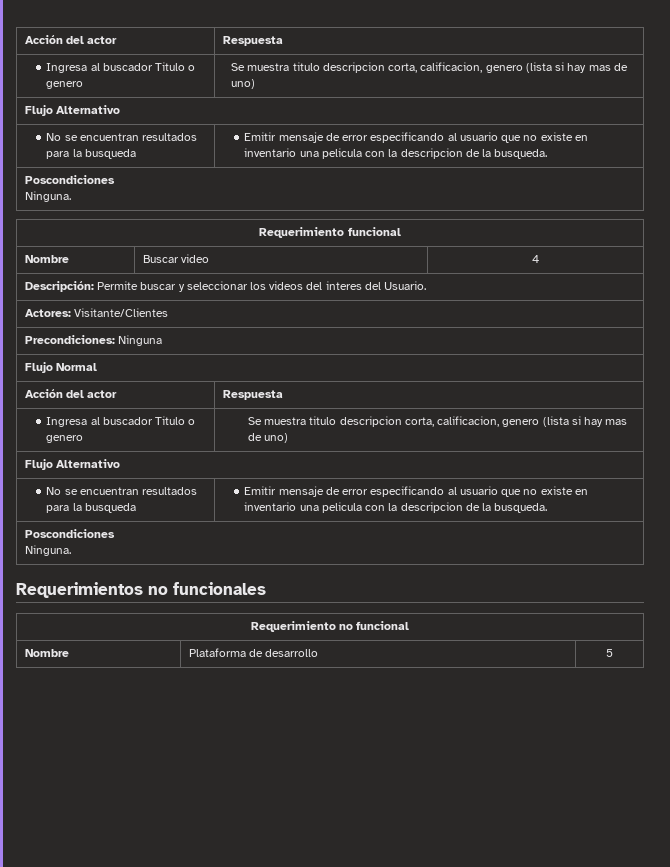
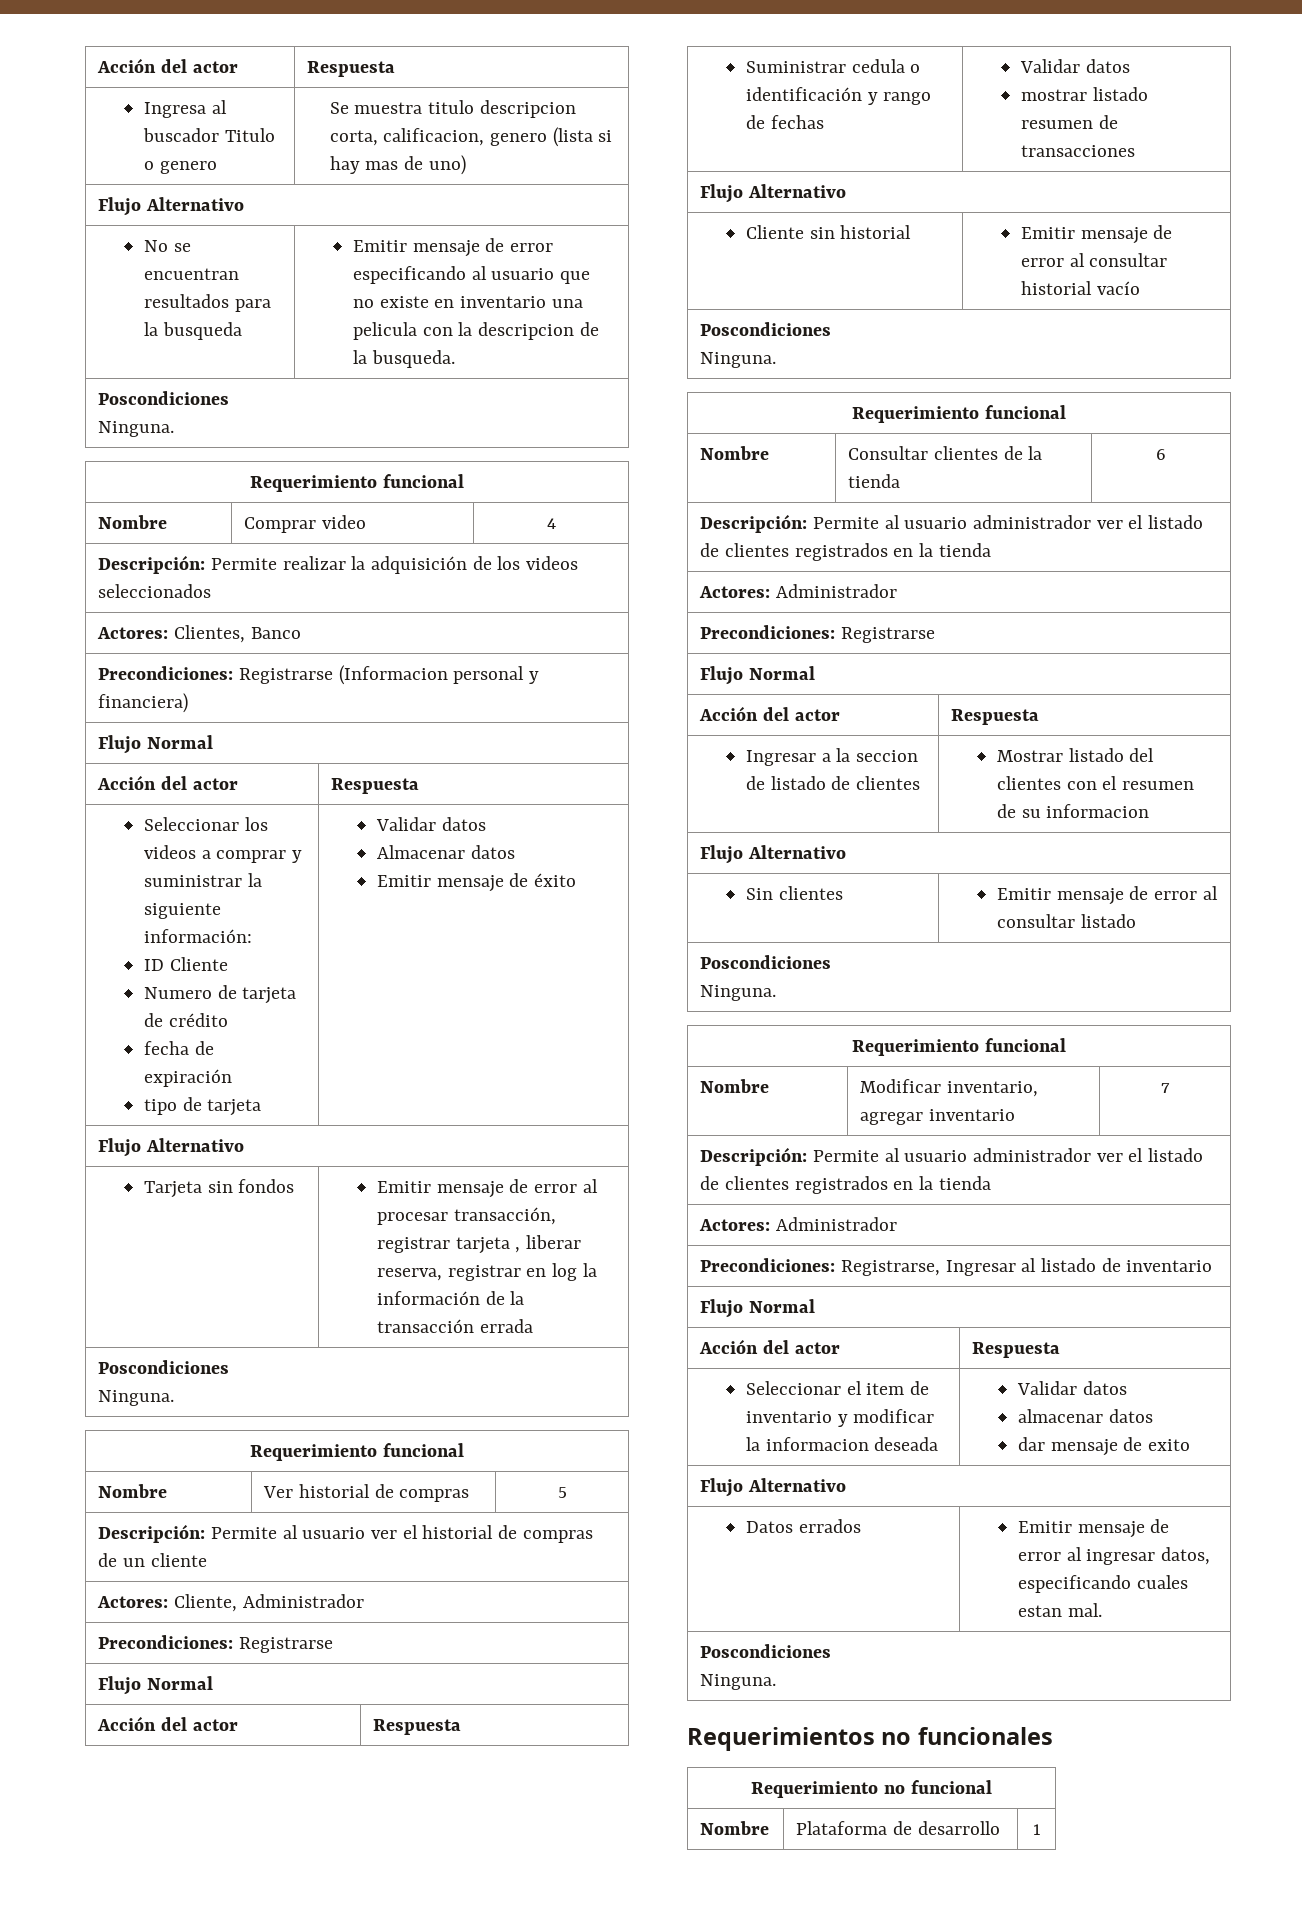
- Nombre | Buscar video | 4
+ Nombre | Comprar video | 4
- Descripción: Permite buscar y seleccionar los videos del interes del Usuario.
- Actores: Visitante/Clientes
- Precondiciones: Ninguna
+ Descripción: Permite realizar la adquisición de los videos seleccionados
+ Actores: Clientes, Banco
+ Precondiciones: Registrarse (Informacion personal y financiera)
  Flujo Normal
  Acción del actor | Respuesta
- Ingresa al buscador Titulo o genero | Se muestra titulo descripcion corta, calificacion, genero (lista si hay mas de uno)
+ Seleccionar los videos a comprar y suministrar la siguiente información:
+ ID Cliente
+ Numero de tarjeta de crédito
+ fecha de expiración
+ tipo de tarjeta | Validar datos
+ Almacenar datos
+ Emitir mensaje de éxito
  Flujo Alternativo
- No se encuentran resultados para la busqueda | Emitir mensaje de error especificando al usuario que no existe en inventario una pelicula con la descripcion de la busqueda.
+ Tarjeta sin fondos | Emitir mensaje de error al procesar transacción, registrar tarjeta , liberar reserva, registrar en log la información de la transacción errada
+ Poscondiciones
+ Ninguna.
+ Requerimiento funcional
+ Nombre | Ver historial de compras | 5
+ Descripción: Permite al usuario ver el historial de compras de un cliente
+ Actores: Cliente, Administrador
+ Precondiciones: Registrarse
+ Flujo Normal
+ Acción del actor | Respuesta
+ Suministrar cedula o identificación y rango de fechas | Validar datos
+ mostrar listado resumen de transacciones
+ Flujo Alternativo
+ Cliente sin historial | Emitir mensaje de error al consultar historial vacío
+ Poscondiciones
+ Ninguna.
+ Requerimiento funcional
+ Nombre | Consultar clientes de la tienda | 6
+ Descripción: Permite al usuario administrador ver el listado de clientes registrados en la tienda
+ Actores: Administrador
+ Precondiciones: Registrarse
+ Flujo Normal
+ Acción del actor | Respuesta
+ Ingresar a la seccion de listado de clientes | Mostrar listado del clientes con el resumen de su informacion
+ Flujo Alternativo
+ Sin clientes | Emitir mensaje de error al consultar listado
+ Poscondiciones
+ Ninguna.
+ Requerimiento funcional
+ Nombre | Modificar inventario, agregar inventario | 7
+ Descripción: Permite al usuario administrador ver el listado de clientes registrados en la tienda
+ Actores: Administrador
+ Precondiciones: Registrarse, Ingresar al listado de inventario
+ Flujo Normal
+ Acción del actor | Respuesta
+ Seleccionar el item de inventario y modificar la informacion deseada | Validar datos
+ almacenar datos
+ dar mensaje de exito
+ Flujo Alternativo
+ Datos errados | Emitir mensaje de error al ingresar datos, especificando cuales estan mal.
- Nombre | Plataforma de desarrollo | 5
+ Nombre | Plataforma de desarrollo | 1

